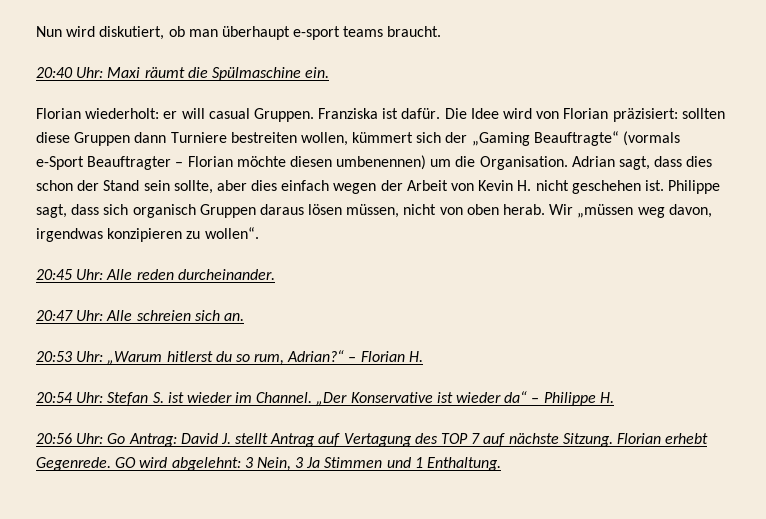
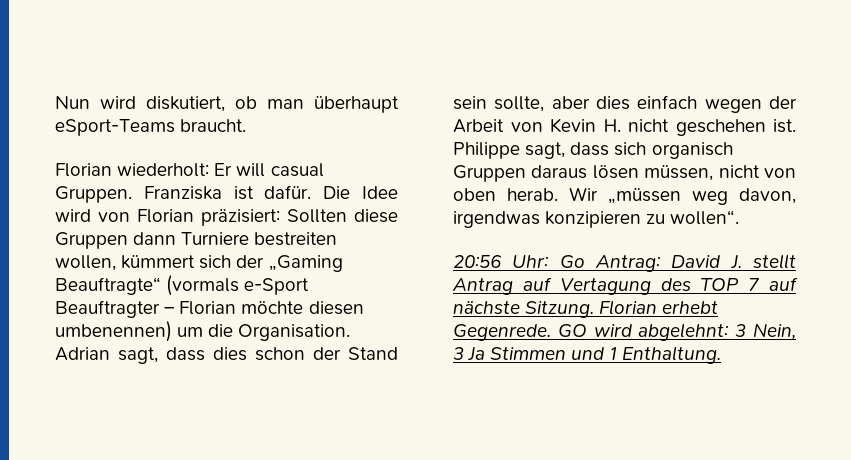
- Nun wird diskutiert, ob man überhaupt e-sport teams braucht.
+ Nun wird diskutiert, ob man überhaupt eSport-Teams braucht.
- 20:40 Uhr: Maxi räumt die Spülmaschine ein.
- Florian wiederholt: er will casual Gruppen.
+ Florian wiederholt: Er will casual Gruppen.
- Die Idee wird von Florian präzisiert: sollten diese Gruppen dann Turniere bestreiten wollen, kümmert sich der „Gaming Beauftragte“ (vormals e-Sport Beauftragter – Florian möchte diesen umbenennen) um die Organisation.
+ Die Idee wird von Florian präzisiert: Sollten diese Gruppen dann Turniere bestreiten wollen, kümmert sich der „Gaming Beauftragte“ (vormals e-Sport Beauftragter – Florian möchte diesen umbenennen) um die Organisation.
- 20:45 Uhr: Alle reden durcheinander.
- 20:47 Uhr: Alle schreien sich an.
- 20:53 Uhr: „Warum hitlerst du so rum, Adrian?“ – Florian H.
- 20:54 Uhr: Stefan S. ist wieder im Channel. „Der Konservative ist wieder da“ – Philippe H.

